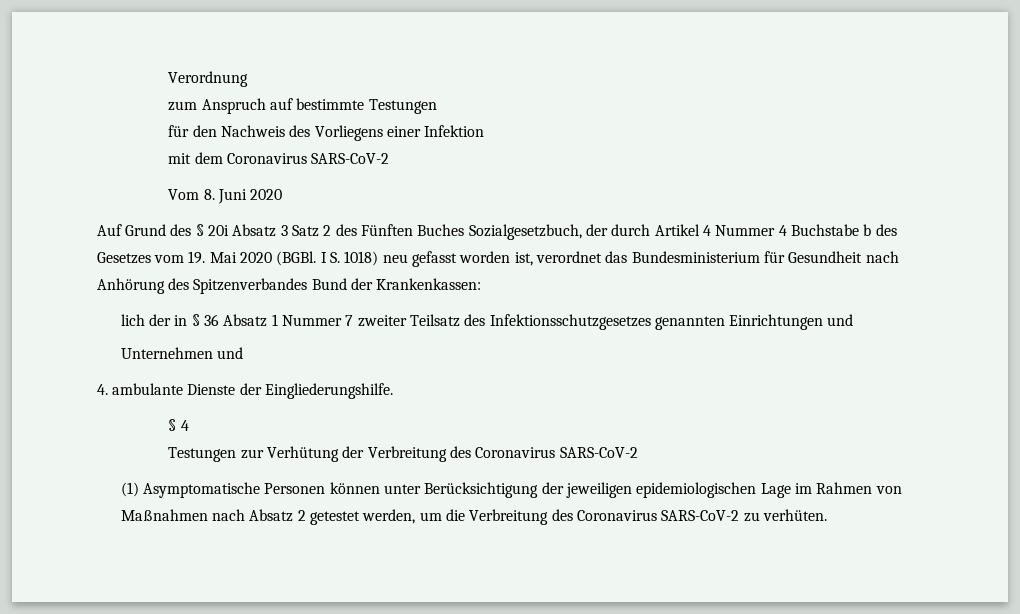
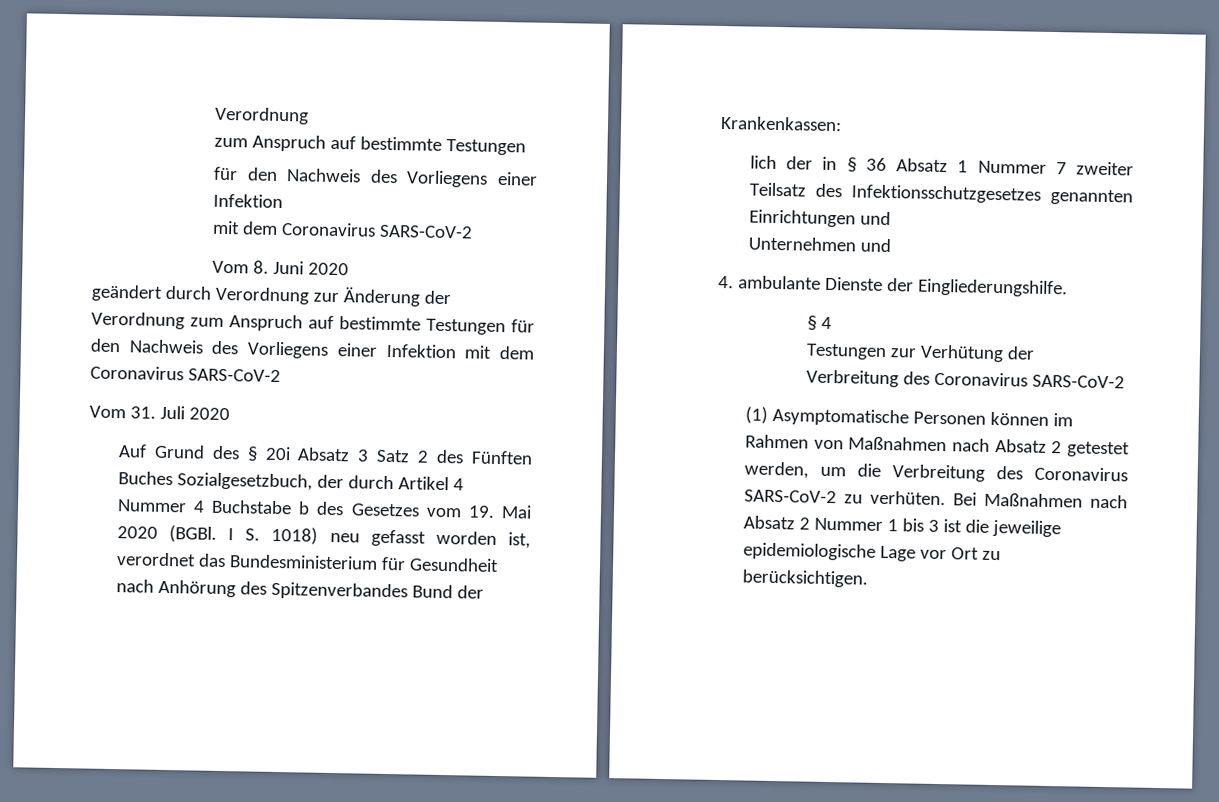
+ geändert durch Verordnung zur Änderung der Verordnung zum Anspruch auf bestimmte Testungen für den Nachweis des Vorliegens einer Infektion mit dem Coronavirus SARS-CoV-2
+ Vom 31. Juli 2020
- (1) Asymptomatische Personen können unter Berücksichtigung der jeweiligen epidemiologischen Lage im Rahmen von Maßnahmen nach Absatz 2 getestet werden, um die Verbreitung des Coronavirus SARS-CoV-2 zu verhüten.
+ (1) Asymptomatische Personen können im Rahmen von Maßnahmen nach Absatz 2 getestet werden, um die Verbreitung des Coronavirus SARS-CoV-2 zu verhüten.
+ Bei Maßnahmen nach Absatz 2 Nummer 1 bis 3 ist die jeweilige epidemiologische Lage vor Ort zu berücksichtigen.

